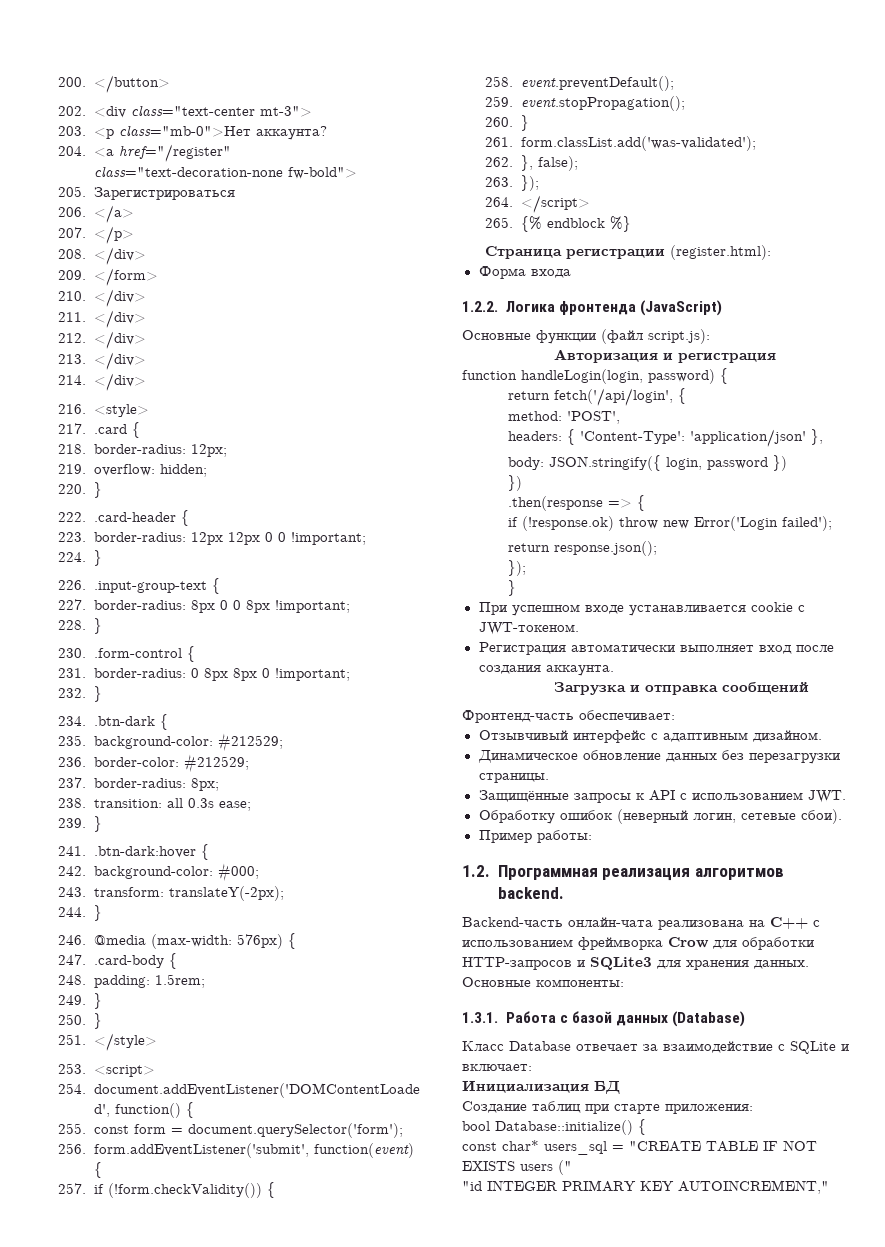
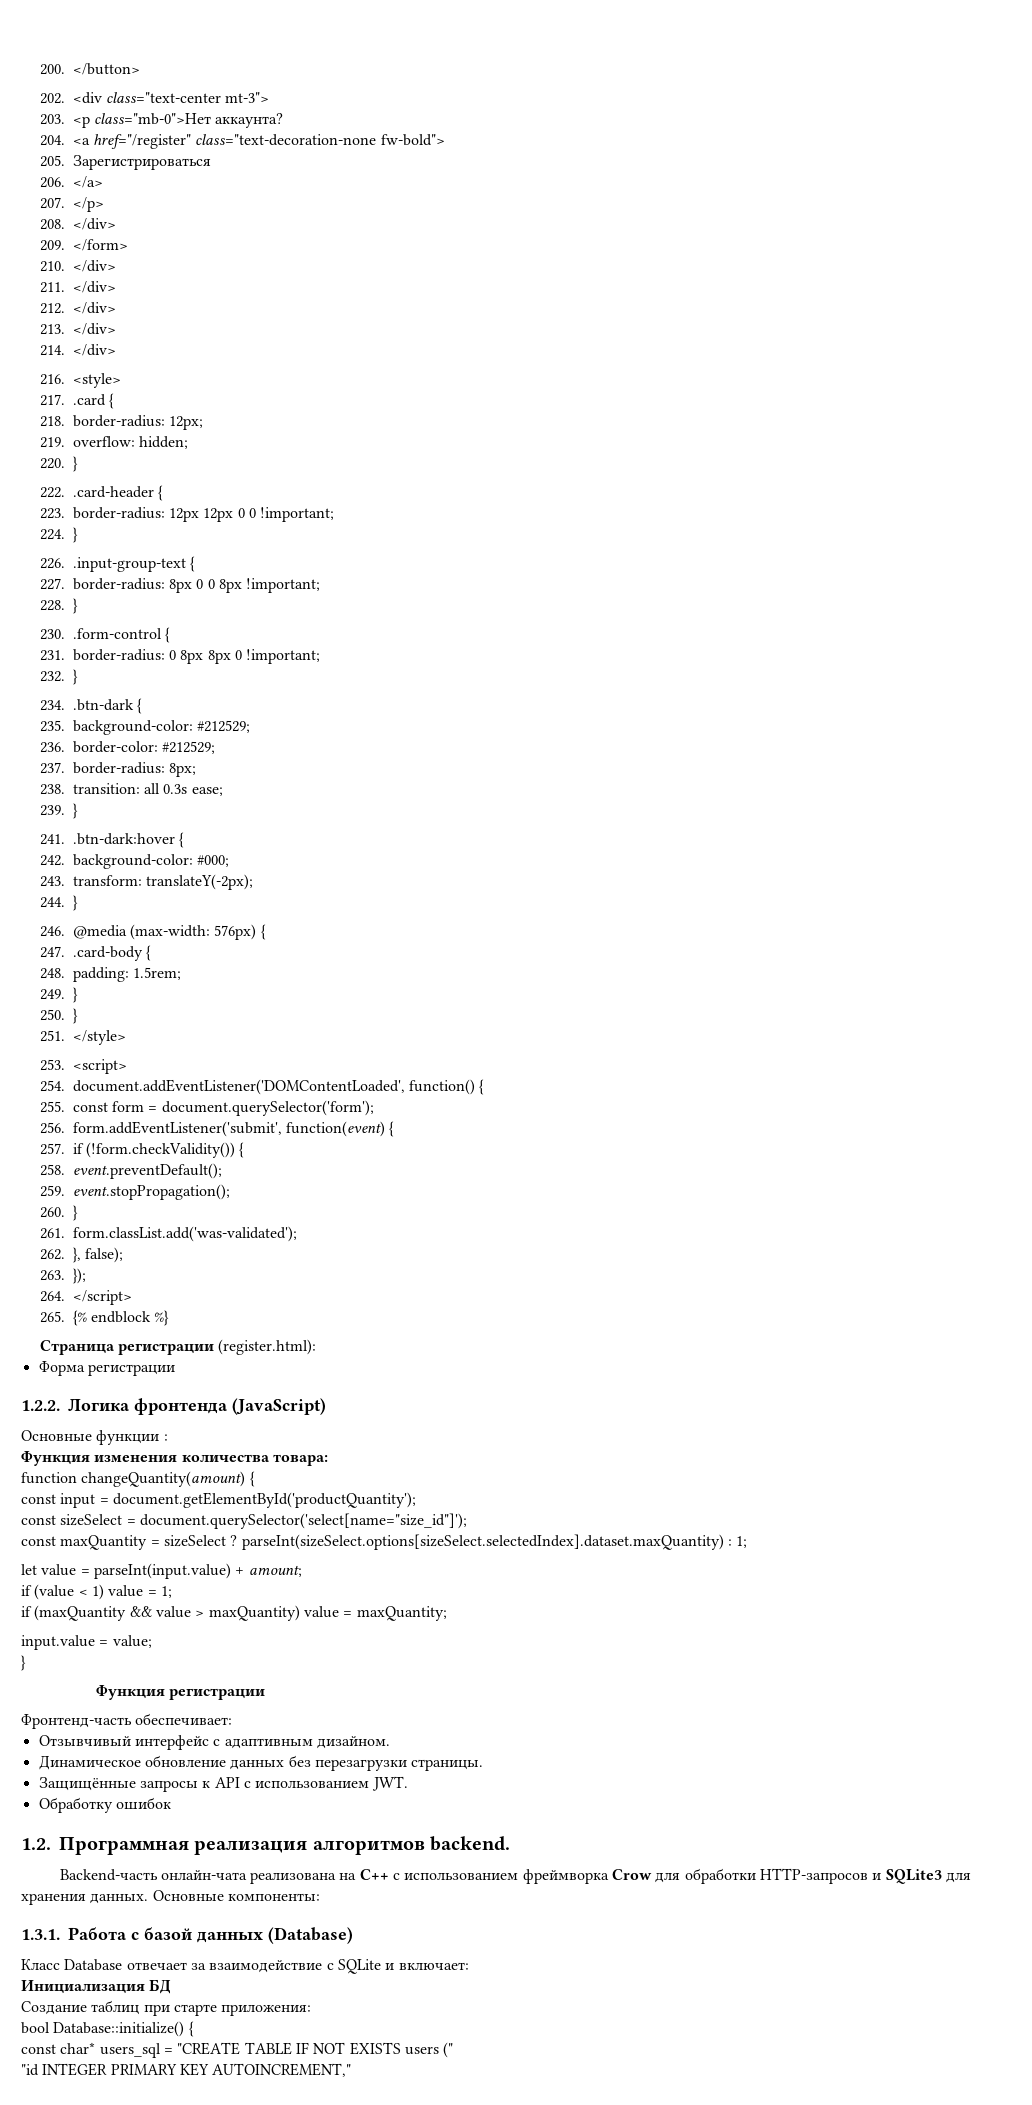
- Форма входа
+ Форма регистрации
- Основные функции (файл script.js):
- Авторизация и регистрация
+ Основные функции :
+ Функция изменения количества товара:
- function handleLogin(login, password) {
- return fetch('/api/login', {
- method: 'POST',
- headers: { 'Content-Type': 'application/json' },
- body: JSON.stringify({ login, password })
- })
- .then(response => {
- if (!response.ok) throw new Error('Login failed');
- return response.json();
- });
+ function changeQuantity(amount) {
+ const input = document.getElementById('productQuantity');
+ const sizeSelect = document.querySelector('select[name="size_id"]');
+ const maxQuantity = sizeSelect ? parseInt(sizeSelect.options[sizeSelect.selectedIndex].dataset.maxQuantity) : 1;
+ let value = parseInt(input.value) + amount;
+ if (value < 1) value = 1;
+ if (maxQuantity && value > maxQuantity) value = maxQuantity;
+ input.value = value;
  }
- При успешном входе устанавливается cookie с JWT-токеном.
- Регистрация автоматически выполняет вход после создания аккаунта.
- Загрузка и отправка сообщений
+ Функция регистрации
- Обработку ошибок (неверный логин, сетевые сбои).
- Пример работы:
+ Обработку ошибок

